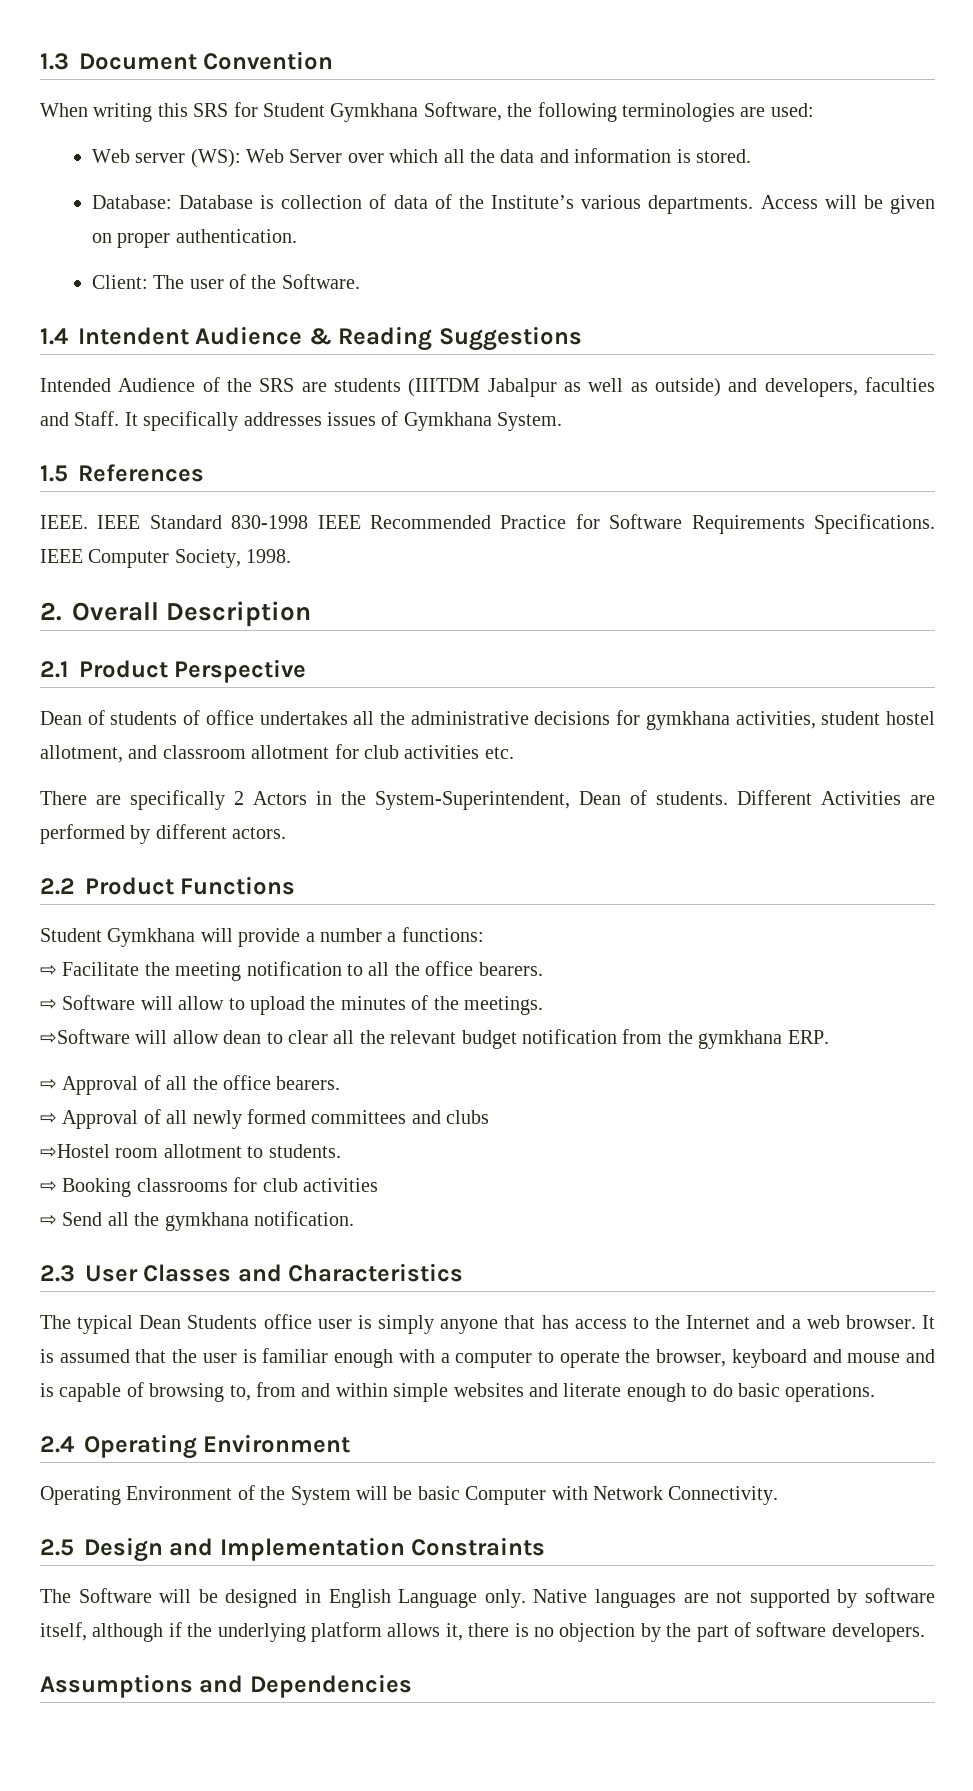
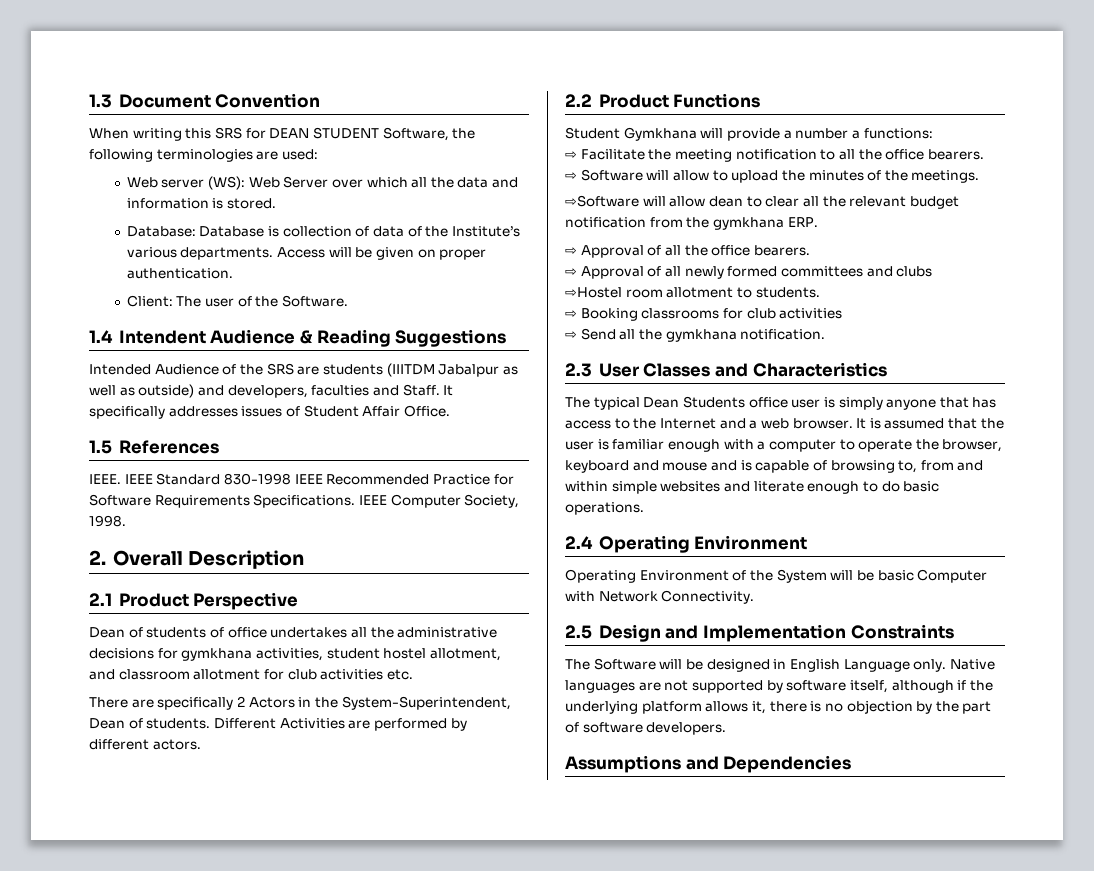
- When writing this SRS for Student Gymkhana Software, the following terminologies are used:
+ When writing this SRS for DEAN STUDENT Software, the following terminologies are used:
- It specifically addresses issues of Gymkhana System.
+ It specifically addresses issues of Student Affair Office.

